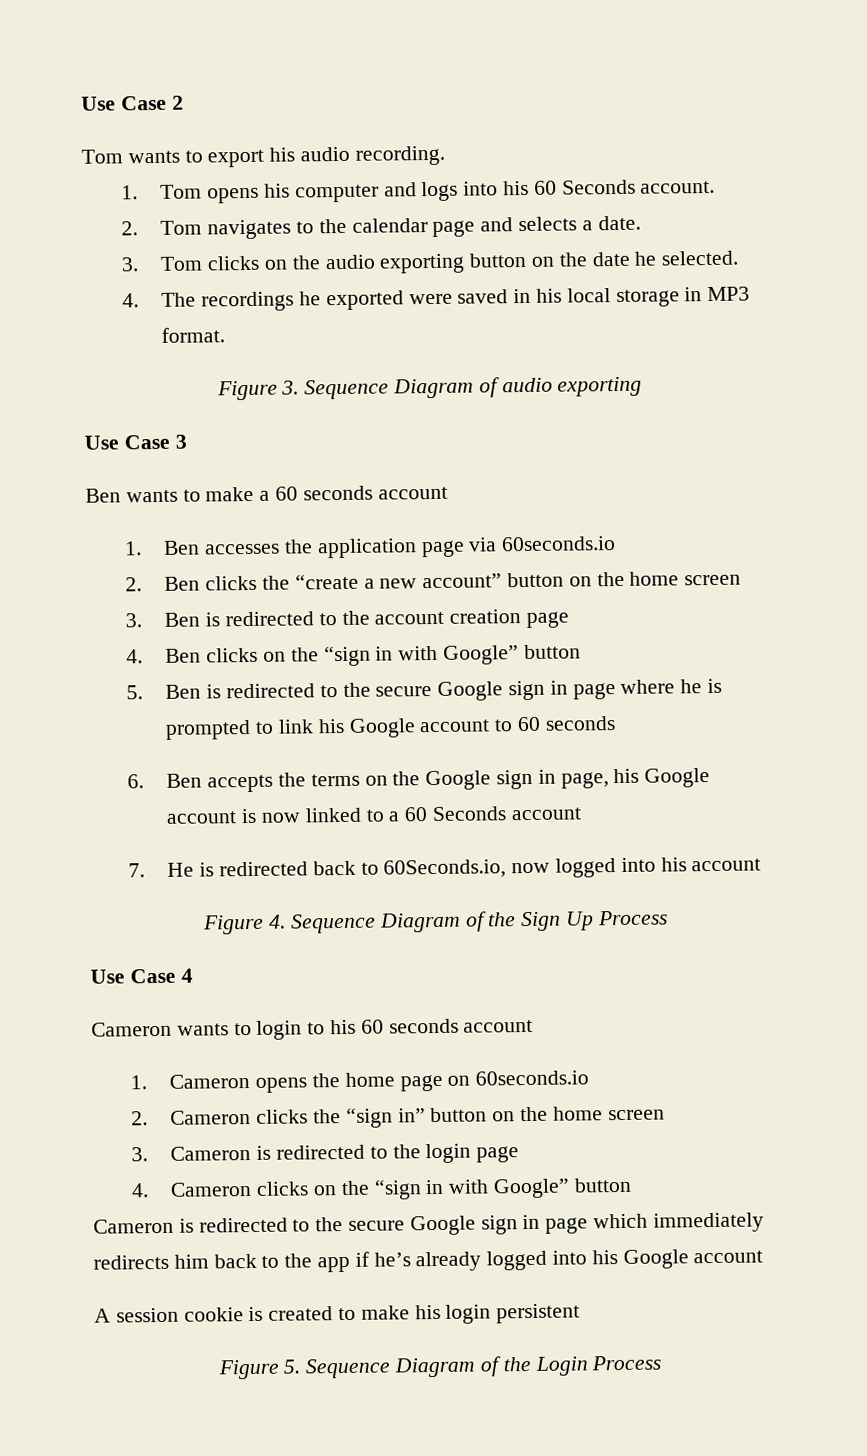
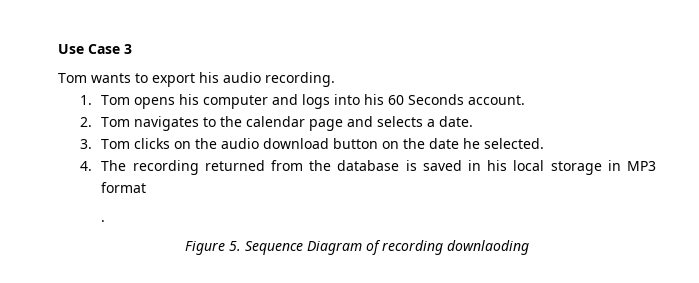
- Use Case 2
+ Use Case 3
- 3. Tom clicks on the audio exporting button on the date he selected.
+ 3. Tom clicks on the audio download button on the date he selected.
- 4. The recordings he exported were saved in his local storage in MP3 format.
- Figure 3. Sequence Diagram of audio exporting
- Use Case 3
- Ben wants to make a 60 seconds account
- 1. Ben accesses the application page via 60seconds.io
- 2. Ben clicks the “create a new account” button on the home screen
- 3. Ben is redirected to the account creation page
- 4. Ben clicks on the “sign in with Google” button
- 5. Ben is redirected to the secure Google sign in page where he is prompted to link his Google account to 60 seconds
- 6. Ben accepts the terms on the Google sign in page, his Google account is now linked to a 60 Seconds account
- 7. He is redirected back to 60Seconds.io, now logged into his account
- Figure 4. Sequence Diagram of the Sign Up Process
- Use Case 4
- Cameron wants to login to his 60 seconds account
- 1. Cameron opens the home page on 60seconds.io
- 2. Cameron clicks the “sign in” button on the home screen
- 3. Cameron is redirected to the login page
- 4. Cameron clicks on the “sign in with Google” button
- Cameron is redirected to the secure Google sign in page which immediately redirects him back to the app if he’s already logged into his Google account
- A session cookie is created to make his login persistent
+ 4. The recording returned from the database is saved in his local storage in MP3 format
+ .
- Figure 5. Sequence Diagram of the Login Process
+ Figure 5. Sequence Diagram of recording downlaoding

